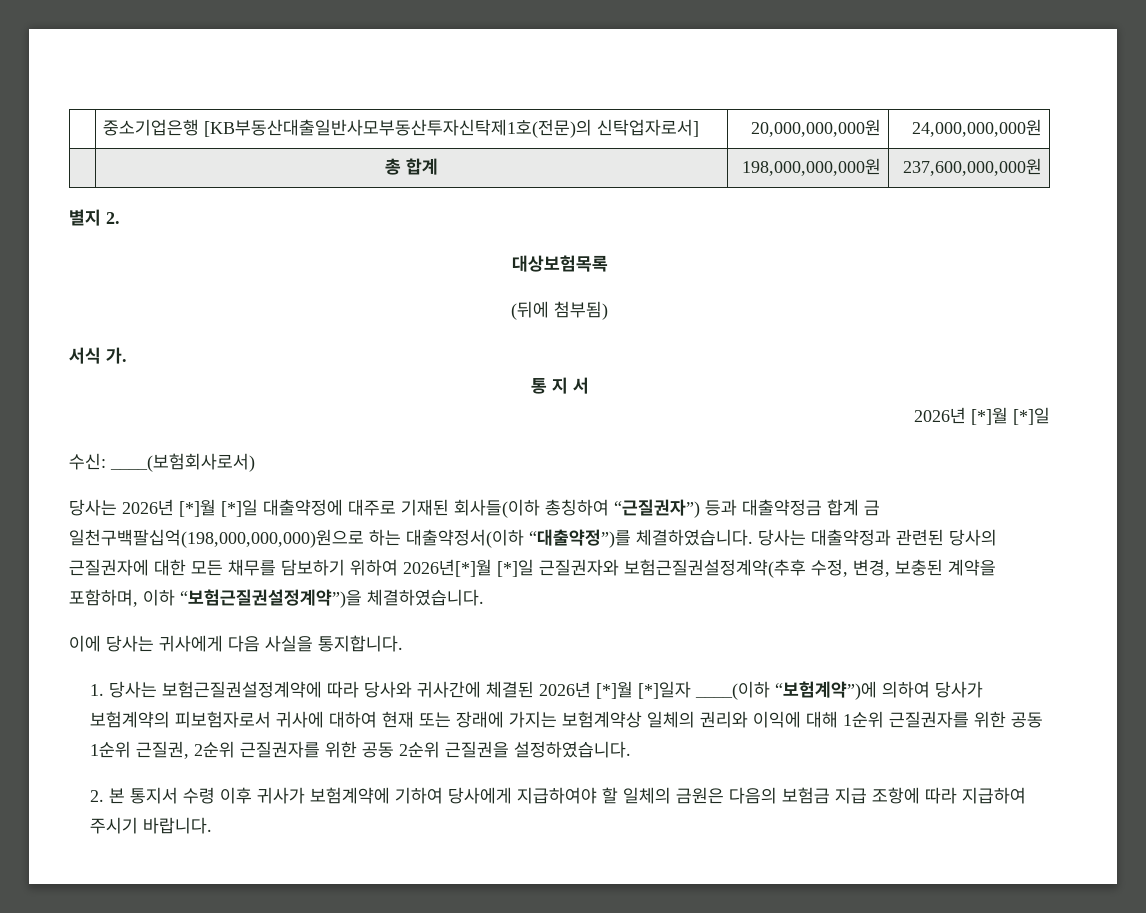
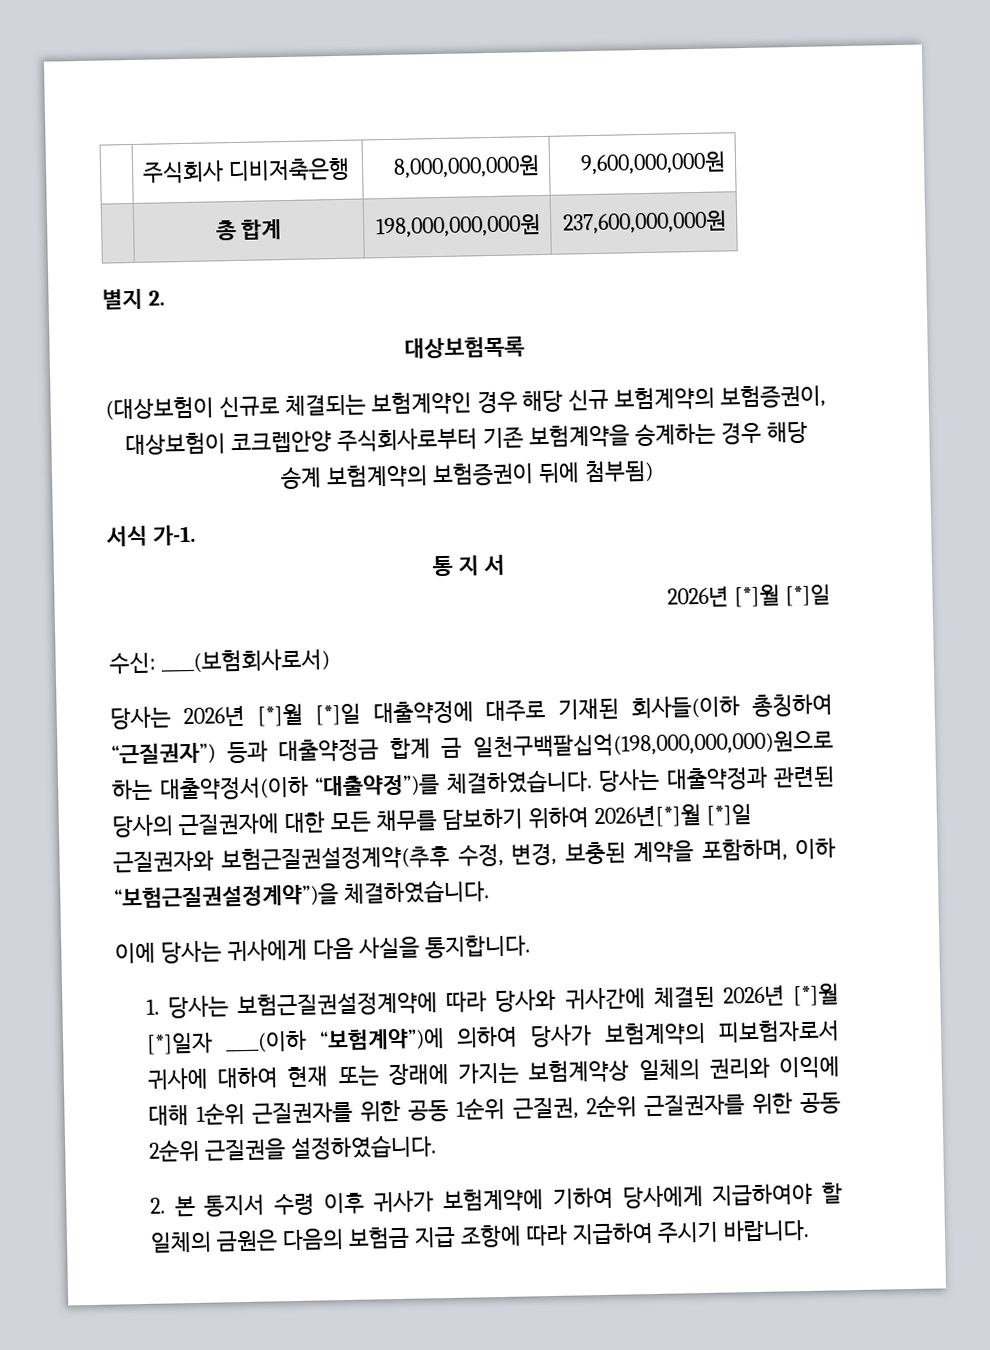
- | 중소기업은행 [KB부동산대출일반사모부동산투자신탁제1호(전문)의 신탁업자로서] | 20,000,000,000원 | 24,000,000,000원
+ | 주식회사 디비저축은행 | 8,000,000,000원 | 9,600,000,000원
- (뒤에 첨부됨)
+ (대상보험이 신규로 체결되는 보험계약인 경우 해당 신규 보험계약의 보험증권이, 대상보험이 코크렙안양 주식회사로부터 기존 보험계약을 승계하는 경우 해당 승계 보험계약의 보험증권이 뒤에 첨부됨)
- 서식 가.
+ 서식 가-1.

